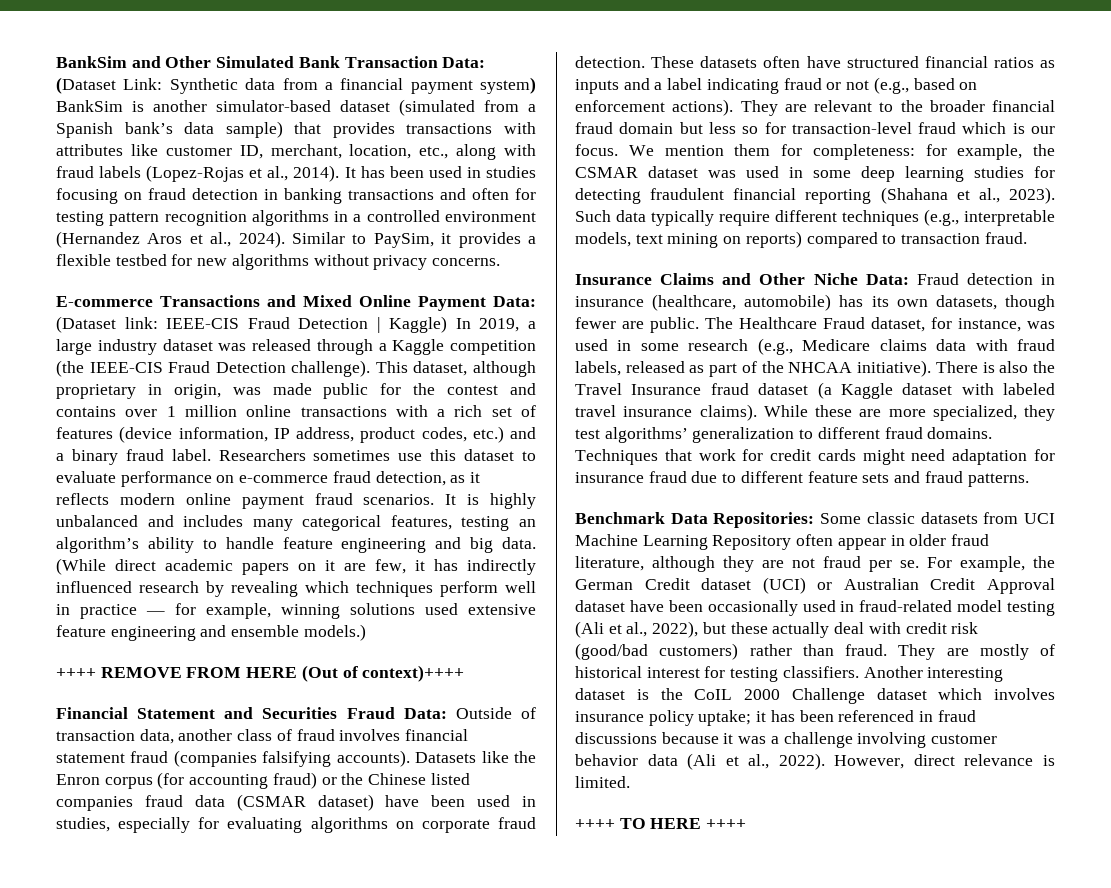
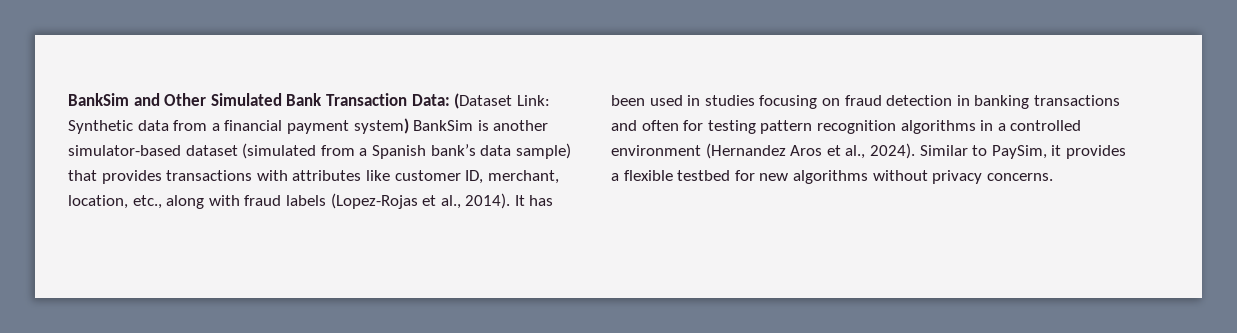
- E-commerce Transactions and Mixed Online Payment Data: (Dataset link: IEEE-CIS Fraud Detection | Kaggle) In 2019, a large industry dataset was released through a Kaggle competition (the IEEE-CIS Fraud Detection challenge). This dataset, although proprietary in origin, was made public for the contest and contains over 1 million online transactions with a rich set of features (device information, IP address, product codes, etc.) and a binary fraud label. Researchers sometimes use this dataset to evaluate performance on e-commerce fraud detection, as it reflects modern online payment fraud scenarios. It is highly unbalanced and includes many categorical features, testing an algorithm’s ability to handle feature engineering and big data. (While direct academic papers on it are few, it has indirectly influenced research by revealing which techniques perform well in practice — for example, winning solutions used extensive feature engineering and ensemble models.)
- ++++ REMOVE FROM HERE (Out of context)++++
- Financial Statement and Securities Fraud Data: Outside of transaction data, another class of fraud involves financial statement fraud (companies falsifying accounts). Datasets like the Enron corpus (for accounting fraud) or the Chinese listed companies fraud data (CSMAR dataset) have been used in studies, especially for evaluating algorithms on corporate fraud detection. These datasets often have structured financial ratios as inputs and a label indicating fraud or not (e.g., based on enforcement actions). They are relevant to the broader financial fraud domain but less so for transaction-level fraud which is our focus. We mention them for completeness: for example, the CSMAR dataset was used in some deep learning studies for detecting fraudulent financial reporting (Shahana et al., 2023). Such data typically require different techniques (e.g., interpretable models, text mining on reports) compared to transaction fraud.
- Insurance Claims and Other Niche Data: Fraud detection in insurance (healthcare, automobile) has its own datasets, though fewer are public. The Healthcare Fraud dataset, for instance, was used in some research (e.g., Medicare claims data with fraud labels, released as part of the NHCAA initiative). There is also the Travel Insurance fraud dataset (a Kaggle dataset with labeled travel insurance claims). While these are more specialized, they test algorithms’ generalization to different fraud domains. Techniques that work for credit cards might need adaptation for insurance fraud due to different feature sets and fraud patterns.
- Benchmark Data Repositories: Some classic datasets from UCI Machine Learning Repository often appear in older fraud literature, although they are not fraud per se. For example, the German Credit dataset (UCI) or Australian Credit Approval dataset have been occasionally used in fraud-related model testing (Ali et al., 2022), but these actually deal with credit risk (good/bad customers) rather than fraud. They are mostly of historical interest for testing classifiers. Another interesting dataset is the CoIL 2000 Challenge dataset which involves insurance policy uptake; it has been referenced in fraud discussions because it was a challenge involving customer behavior data (Ali et al., 2022). However, direct relevance is limited.
- ++++ TO HERE ++++

